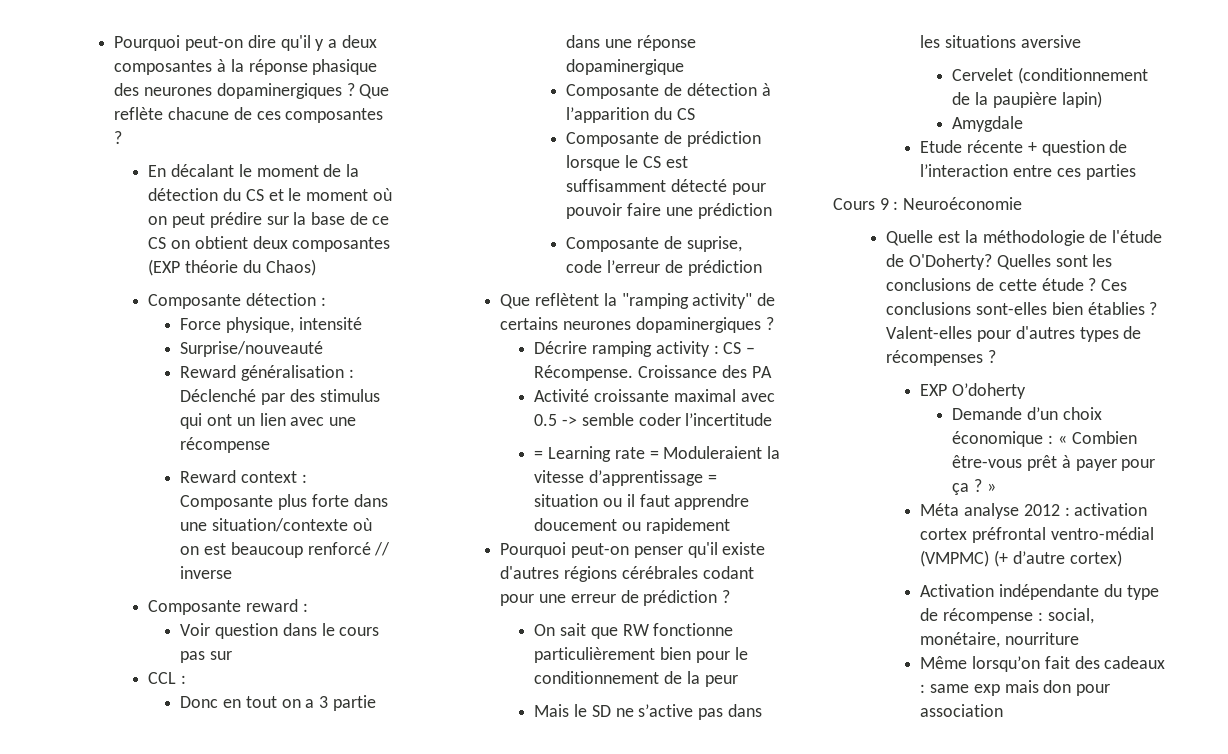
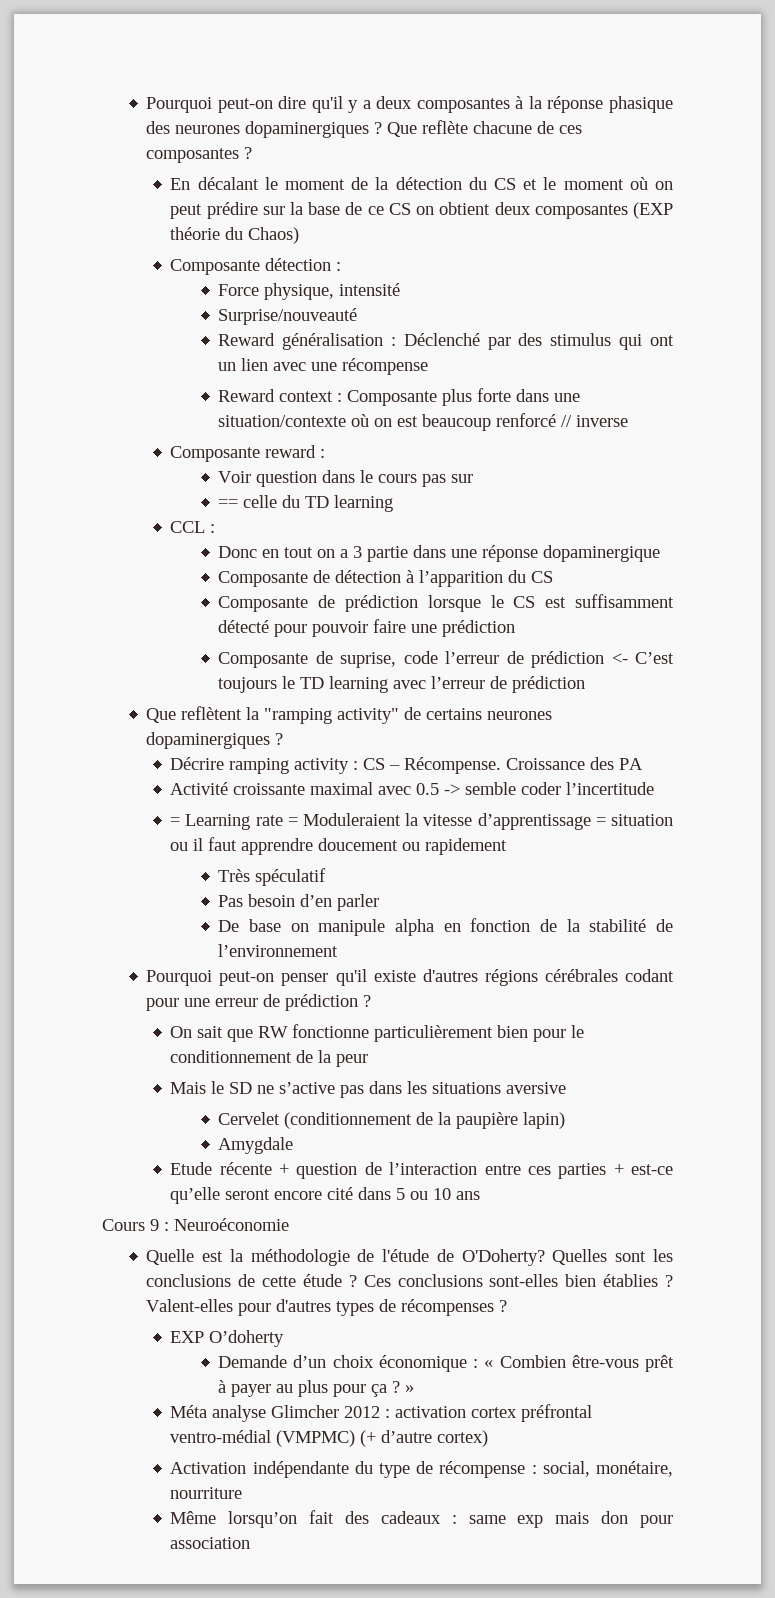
+ == celle du TD learning
- Composante de suprise, code l’erreur de prédiction
+ Composante de suprise, code l’erreur de prédiction <- C’est toujours le TD learning avec l’erreur de prédiction
+ Très spéculatif
+ Pas besoin d’en parler
+ De base on manipule alpha en fonction de la stabilité de l’environnement
- Etude récente + question de l’interaction entre ces parties
+ Etude récente + question de l’interaction entre ces parties + est-ce qu’elle seront encore cité dans 5 ou 10 ans
- Demande d’un choix économique : « Combien être-vous prêt à payer pour ça ? »
+ Demande d’un choix économique : « Combien être-vous prêt à payer au plus pour ça ? »
- Méta analyse 2012 : activation cortex préfrontal ventro-médial (VMPMC) (+ d’autre cortex)
+ Méta analyse Glimcher 2012 : activation cortex préfrontal ventro-médial (VMPMC) (+ d’autre cortex)

